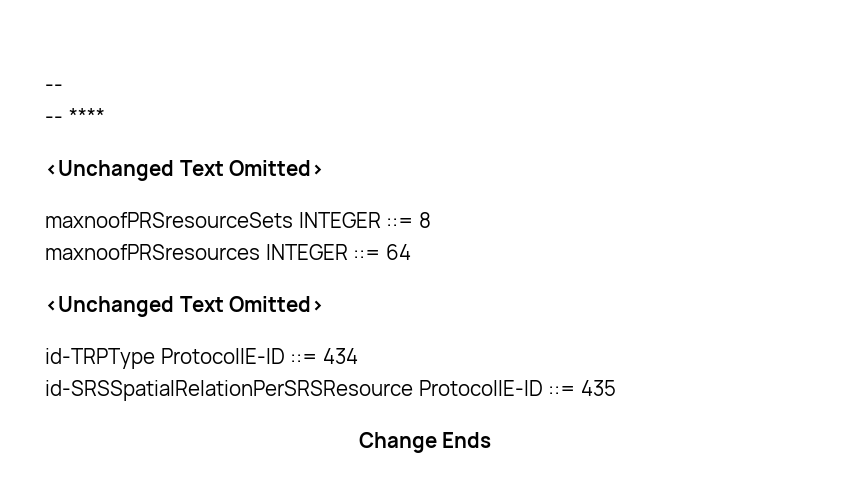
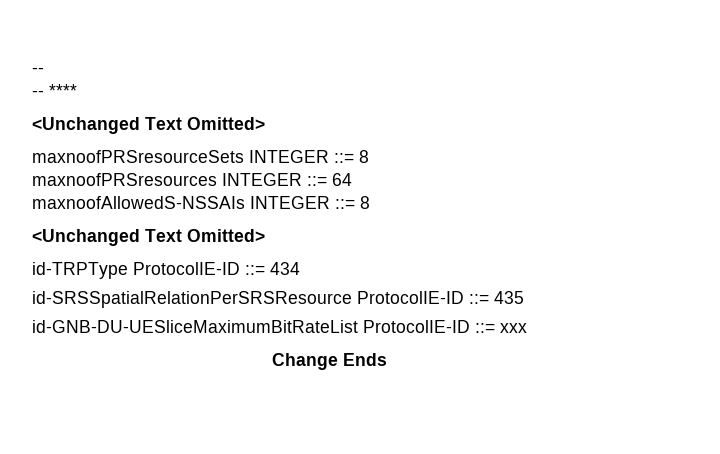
+ maxnoofAllowedS-NSSAIs INTEGER ::= 8
+ id-GNB-DU-UESliceMaximumBitRateList ProtocolIE-ID ::= xxx

